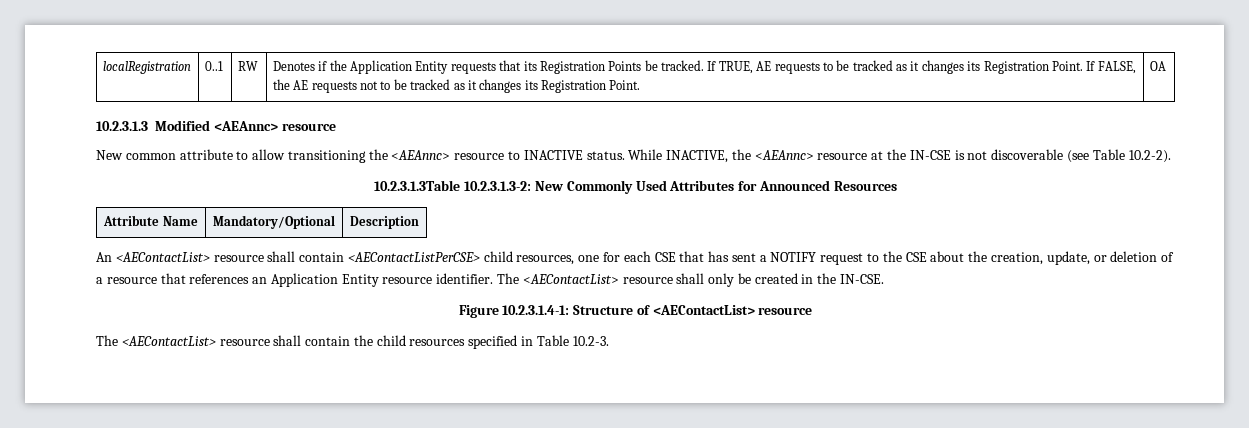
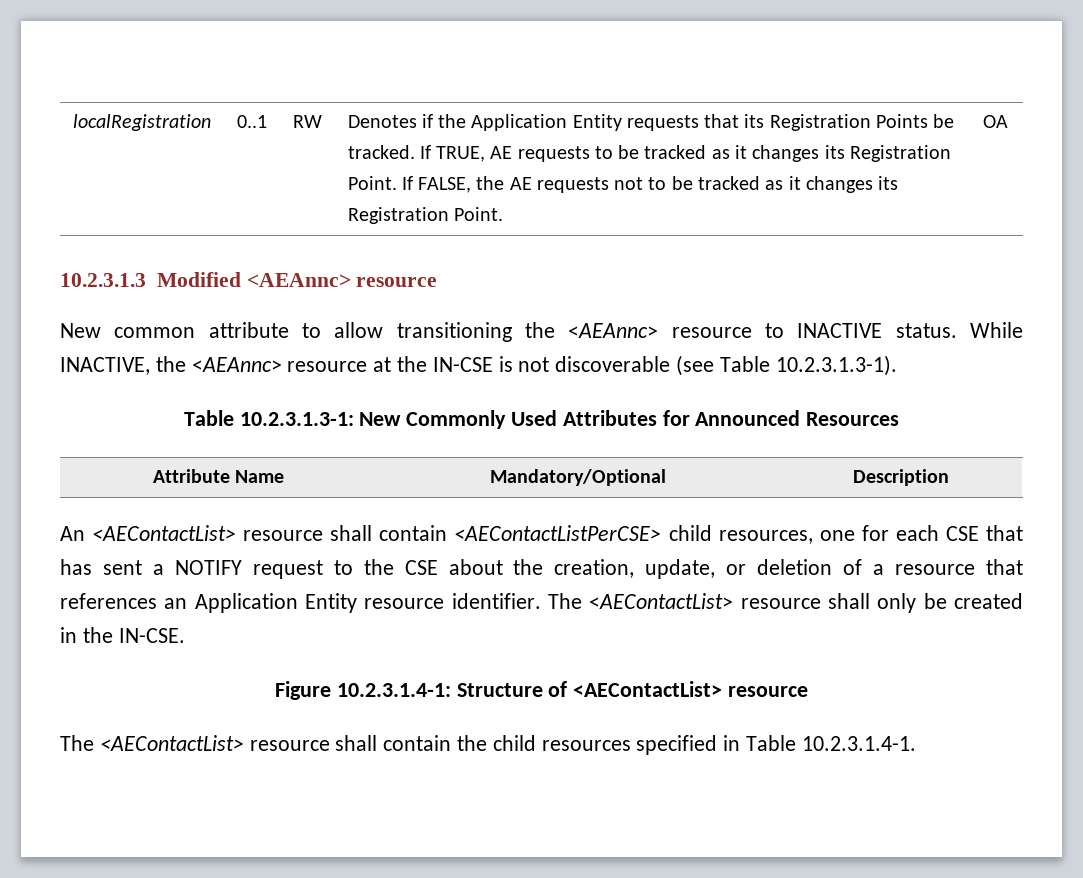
- While INACTIVE, the <AEAnnc> resource at the IN-CSE is not discoverable (see Table 10.2-2).
- 10.2.3.1.3Table 10.2.3.1.3-2: New Commonly Used Attributes for Announced Resources
+ While INACTIVE, the <AEAnnc> resource at the IN-CSE is not discoverable (see Table 10.2.3.1.3-1).
+ Table 10.2.3.1.3-1: New Commonly Used Attributes for Announced Resources
- The <AEContactList> resource shall contain the child resources specified in Table 10.2-3.
+ The <AEContactList> resource shall contain the child resources specified in Table 10.2.3.1.4-1.

